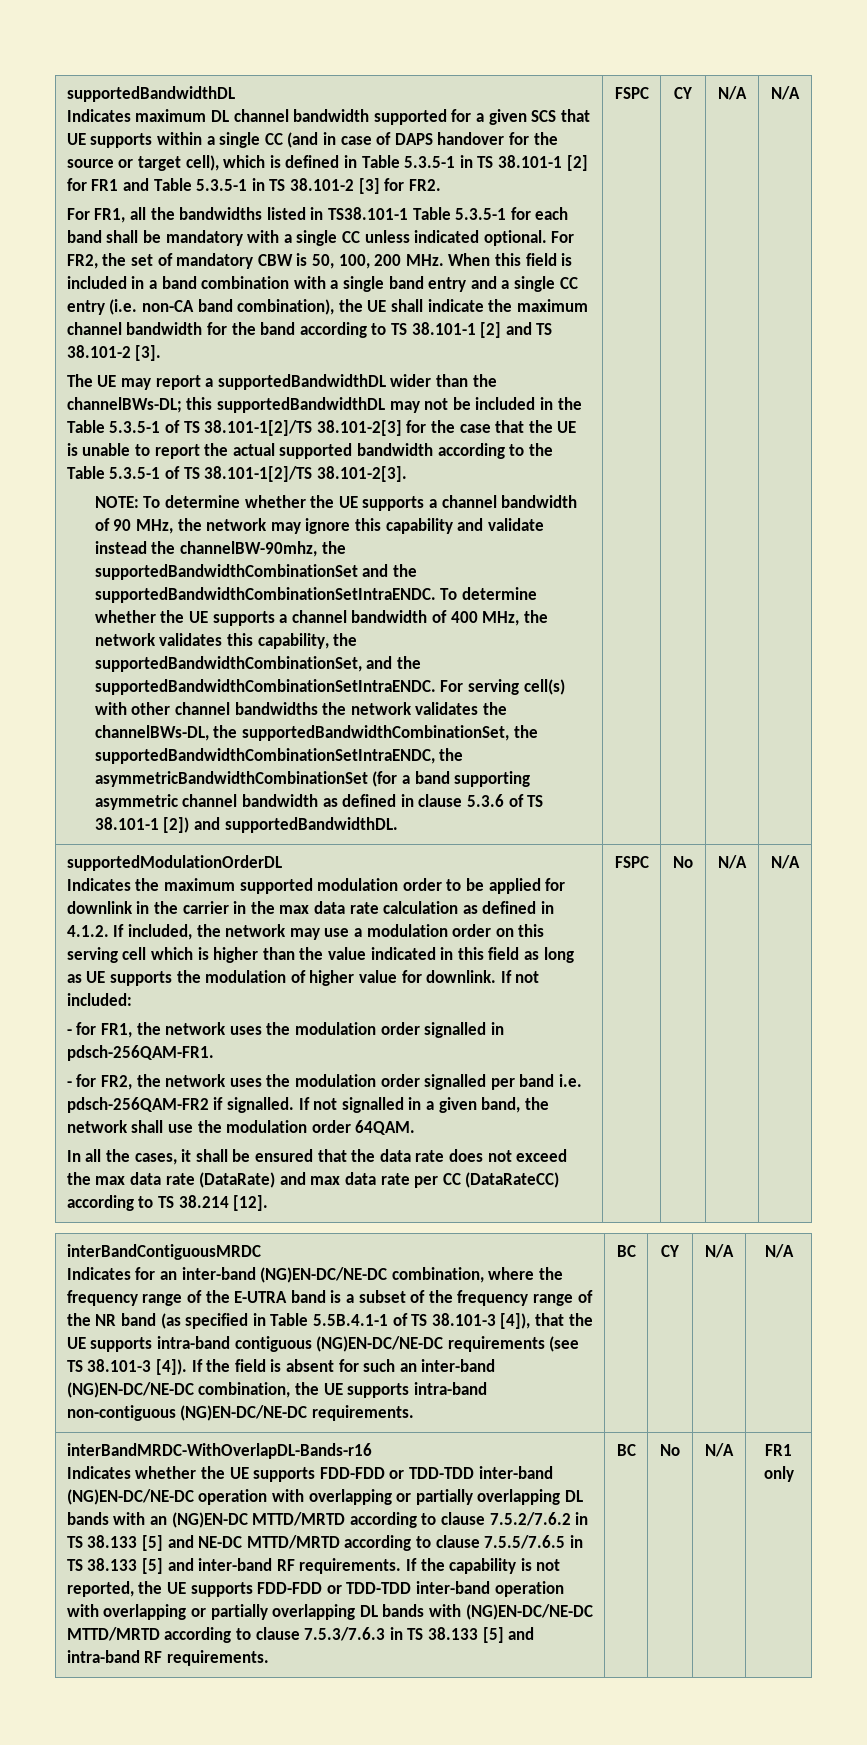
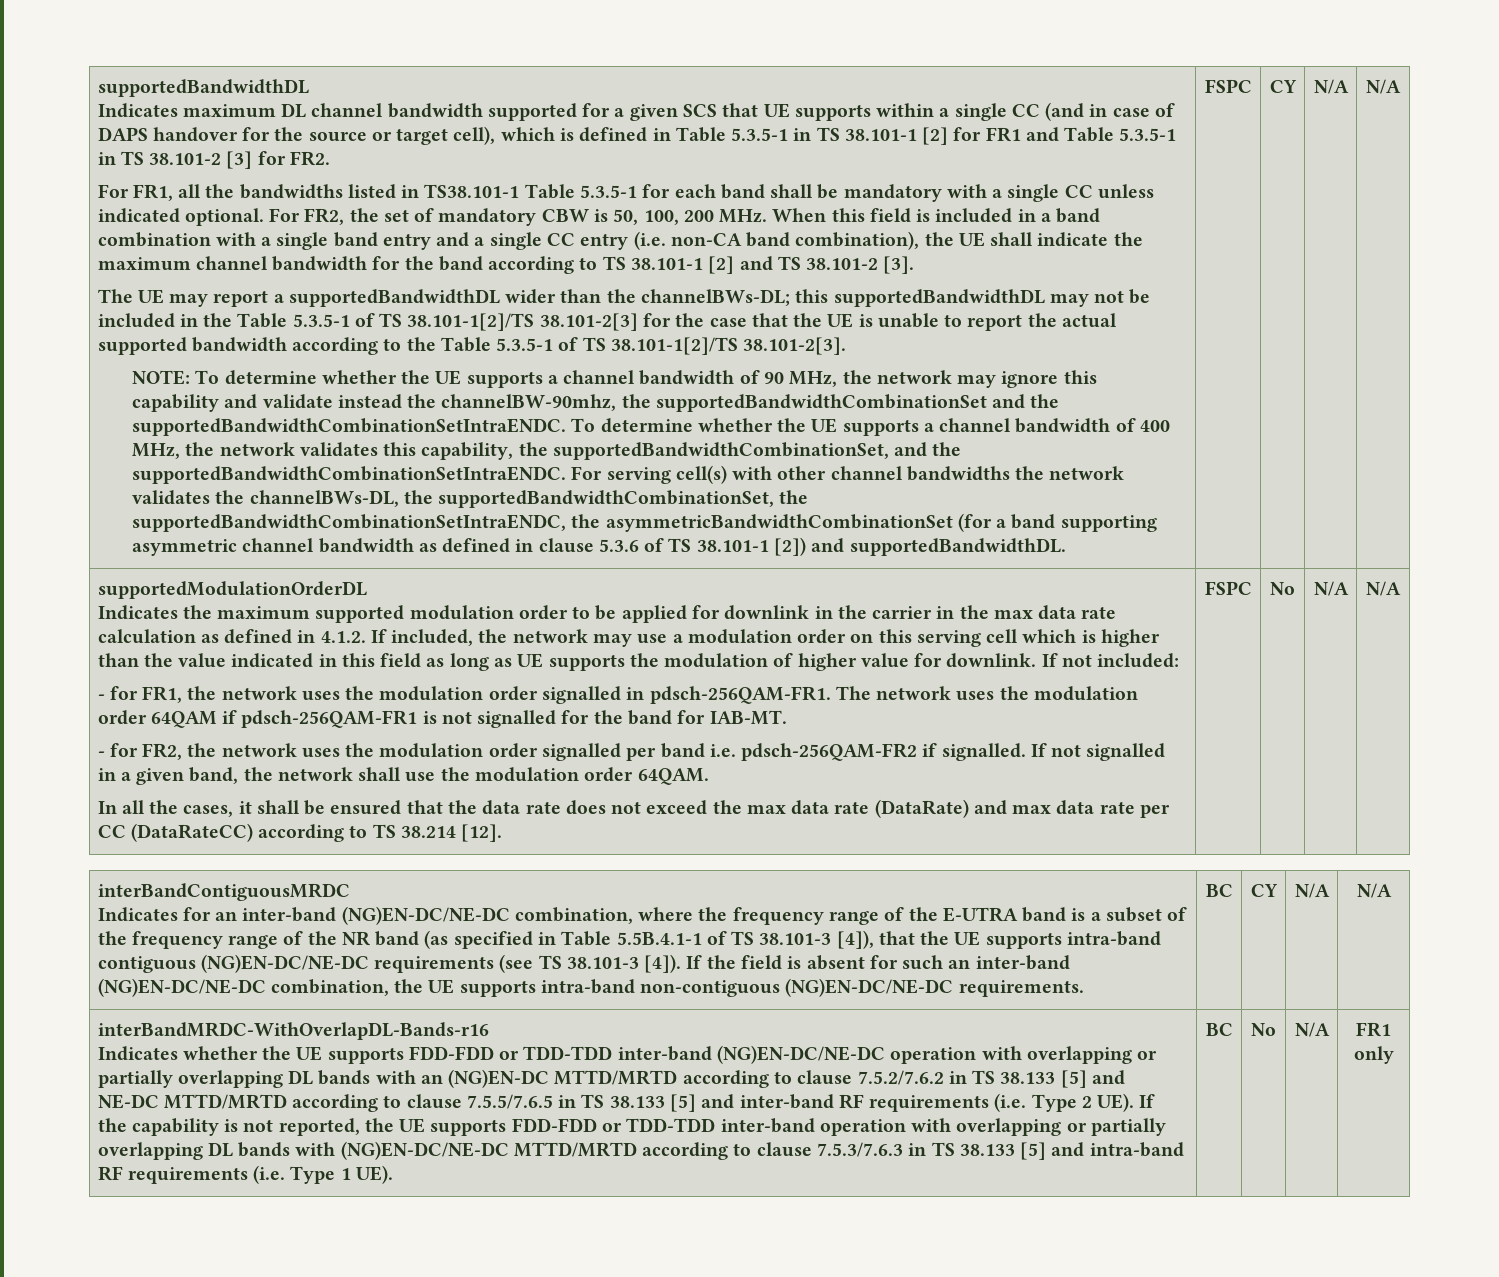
+ The network uses the modulation order 64QAM if pdsch-256QAM-FR1 is not signalled for the band for IAB-MT.
- Indicates whether the UE supports FDD-FDD or TDD-TDD inter-band (NG)EN-DC/NE-DC operation with overlapping or partially overlapping DL bands with an (NG)EN-DC MTTD/MRTD according to clause 7.5.2/7.6.2 in TS 38.133 [5] and NE-DC MTTD/MRTD according to clause 7.5.5/7.6.5 in TS 38.133 [5] and inter-band RF requirements. If the capability is not reported, the UE supports FDD-FDD or TDD-TDD inter-band operation with overlapping or partially overlapping DL bands with (NG)EN-DC/NE-DC MTTD/MRTD according to clause 7.5.3/7.6.3 in TS 38.133 [5] and intra-band RF requirements.
+ Indicates whether the UE supports FDD-FDD or TDD-TDD inter-band (NG)EN-DC/NE-DC operation with overlapping or partially overlapping DL bands with an (NG)EN-DC MTTD/MRTD according to clause 7.5.2/7.6.2 in TS 38.133 [5] and NE-DC MTTD/MRTD according to clause 7.5.5/7.6.5 in TS 38.133 [5] and inter-band RF requirements (i.e. Type 2 UE). If the capability is not reported, the UE supports FDD-FDD or TDD-TDD inter-band operation with overlapping or partially overlapping DL bands with (NG)EN-DC/NE-DC MTTD/MRTD according to clause 7.5.3/7.6.3 in TS 38.133 [5] and intra-band RF requirements (i.e. Type 1 UE).

